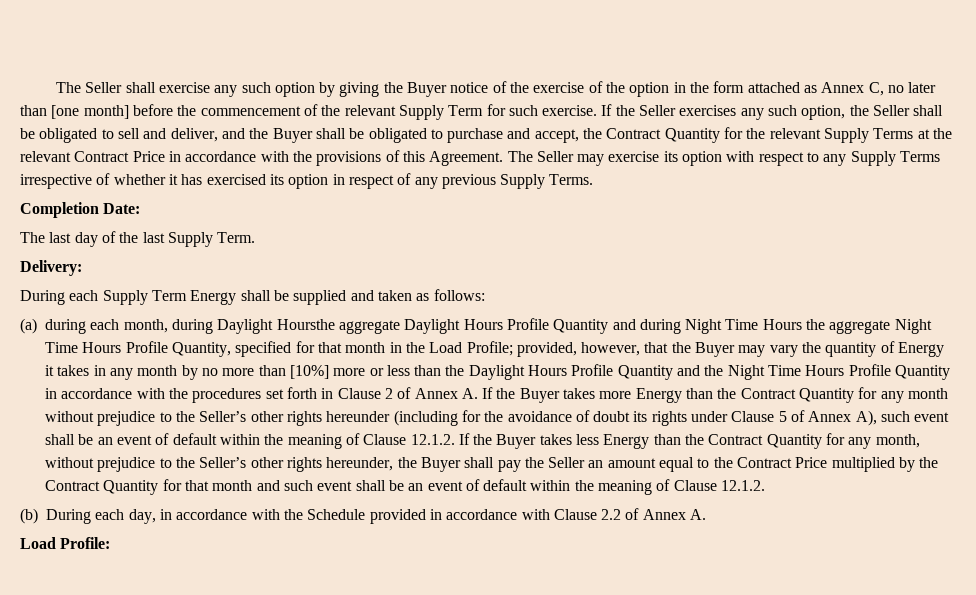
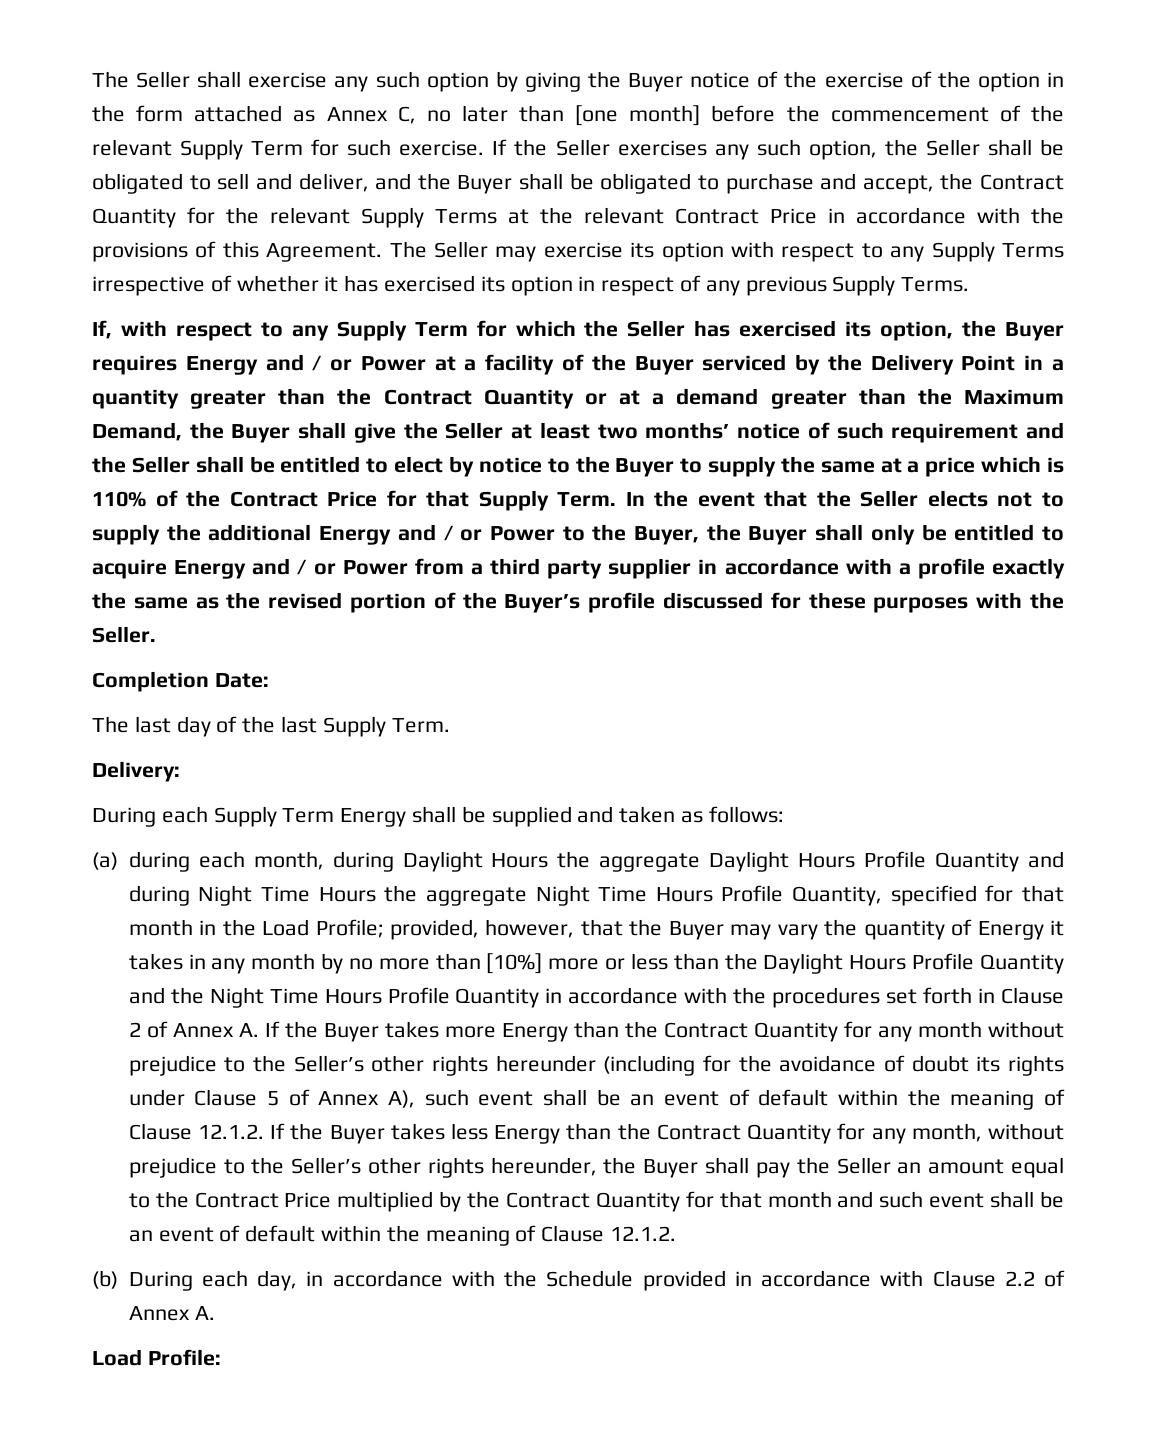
+ If, with respect to any Supply Term for which the Seller has exercised its option, the Buyer requires Energy and / or Power at a facility of the Buyer serviced by the Delivery Point in a quantity greater than the Contract Quantity or at a demand greater than the Maximum Demand, the Buyer shall give the Seller at least two months’ notice of such requirement and the Seller shall be entitled to elect by notice to the Buyer to supply the same at a price which is 110% of the Contract Price for that Supply Term. In the event that the Seller elects not to supply the additional Energy and / or Power to the Buyer, the Buyer shall only be entitled to acquire Energy and / or Power from a third party supplier in accordance with a profile exactly the same as the revised portion of the Buyer’s profile discussed for these purposes with the Seller.
- (a) during each month, during Daylight Hoursthe aggregate Daylight Hours Profile Quantity and during Night Time Hours the aggregate Night Time Hours Profile Quantity, specified for that month in the Load Profile;
+ (a) during each month, during Daylight Hours the aggregate Daylight Hours Profile Quantity and during Night Time Hours the aggregate Night Time Hours Profile Quantity, specified for that month in the Load Profile;

